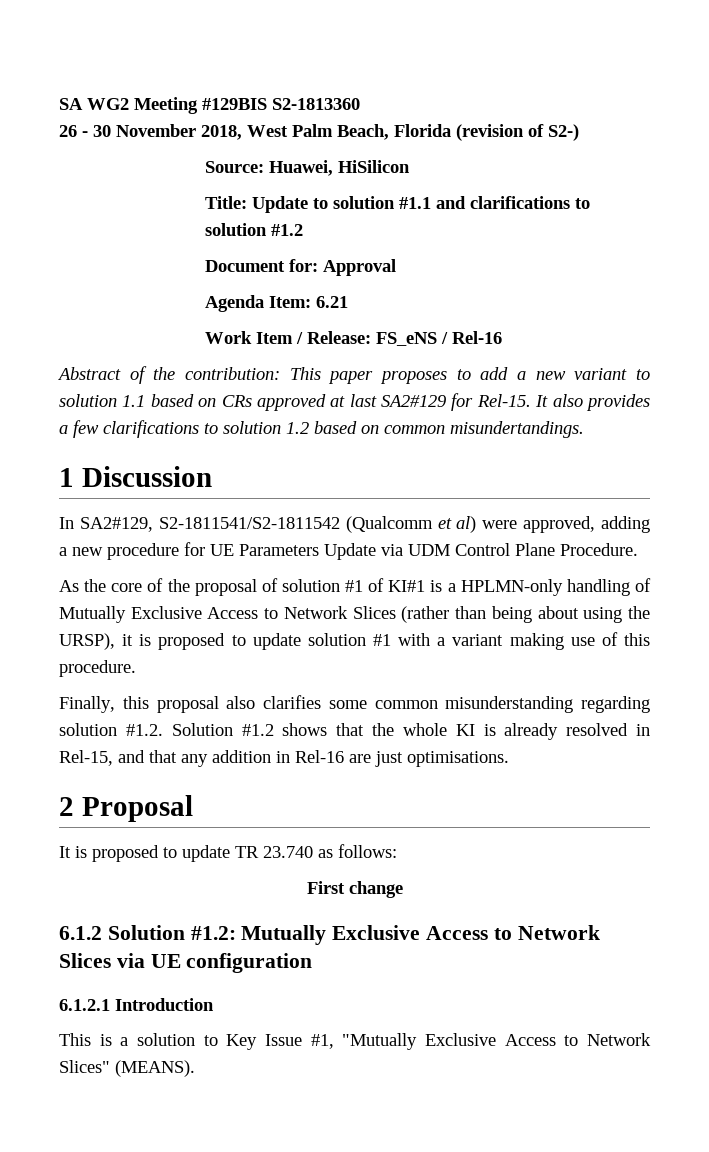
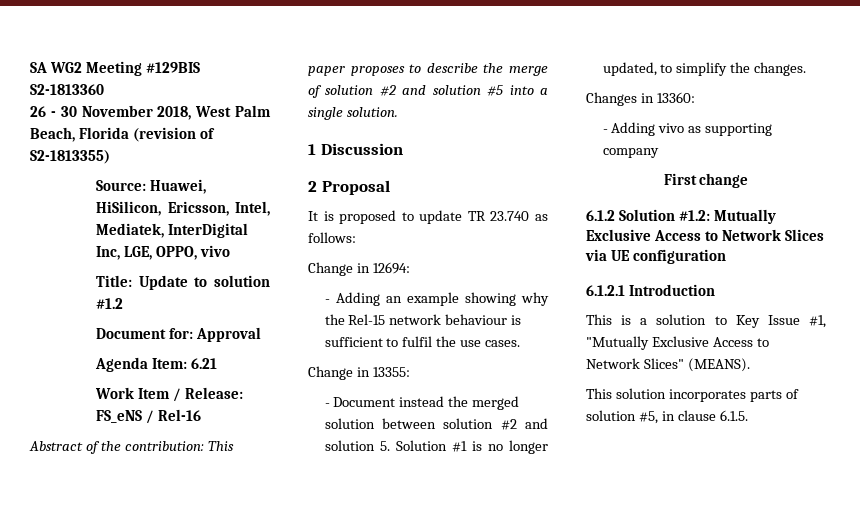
- 26 - 30 November 2018, West Palm Beach, Florida (revision of S2-)
+ 26 - 30 November 2018, West Palm Beach, Florida (revision of S2-1813355)
- Source: Huawei, HiSilicon
+ Source: Huawei, HiSilicon, Ericsson, Intel, Mediatek, InterDigital Inc, LGE, OPPO, vivo
- Title: Update to solution #1.1 and clarifications to solution #1.2
+ Title: Update to solution #1.2
- Abstract of the contribution: This paper proposes to add a new variant to solution 1.1 based on CRs approved at last SA2#129 for Rel-15. It also provides a few clarifications to solution 1.2 based on common misundertandings.
+ Abstract of the contribution: This paper proposes to describe the merge of solution #2 and solution #5 into a single solution.
  1 Discussion
- In SA2#129, S2-1811541/S2-1811542 (Qualcomm et al) were approved, adding a new procedure for UE Parameters Update via UDM Control Plane Procedure.
- As the core of the proposal of solution #1 of KI#1 is a HPLMN-only handling of Mutually Exclusive Access to Network Slices (rather than being about using the URSP), it is proposed to update solution #1 with a variant making use of this procedure.
- Finally, this proposal also clarifies some common misunderstanding regarding solution #1.2. Solution #1.2 shows that the whole KI is already resolved in Rel-15, and that any addition in Rel-16 are just optimisations.
+ Change in 12694:
+ - Adding an example showing why the Rel-15 network behaviour is sufficient to fulfil the use cases.
+ Change in 13355:
+ - Document instead the merged solution between solution #2 and solution 5. Solution #1 is no longer updated, to simplify the changes.
+ Changes in 13360:
+ - Adding vivo as supporting company
+ This solution incorporates parts of solution #5, in clause 6.1.5.

